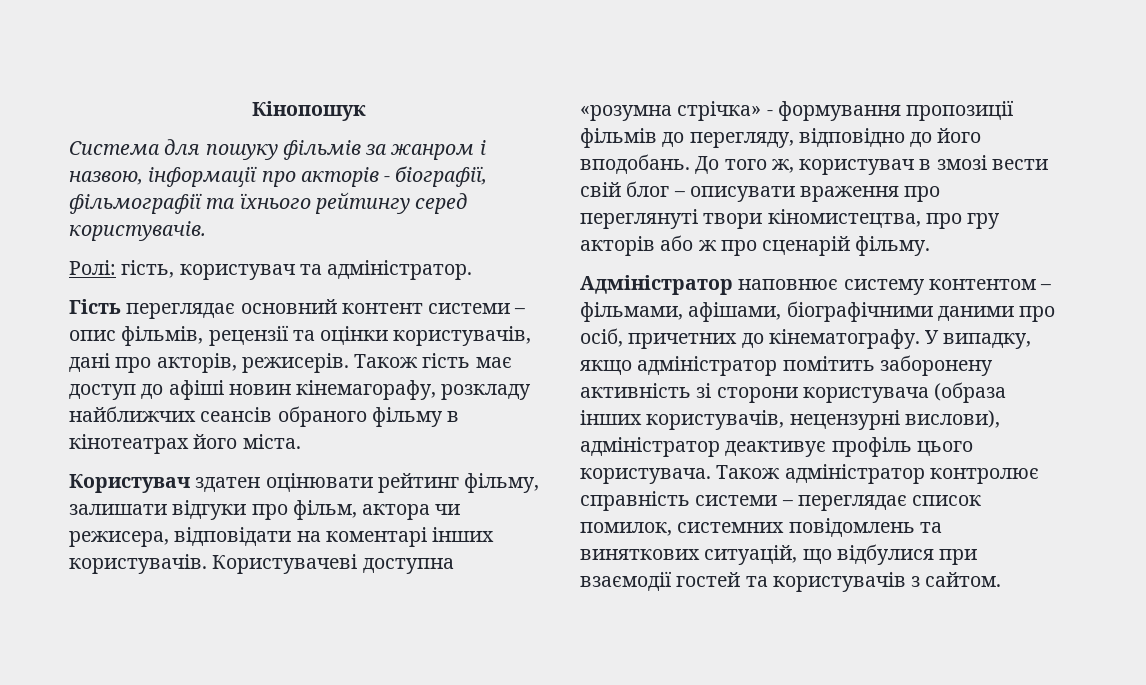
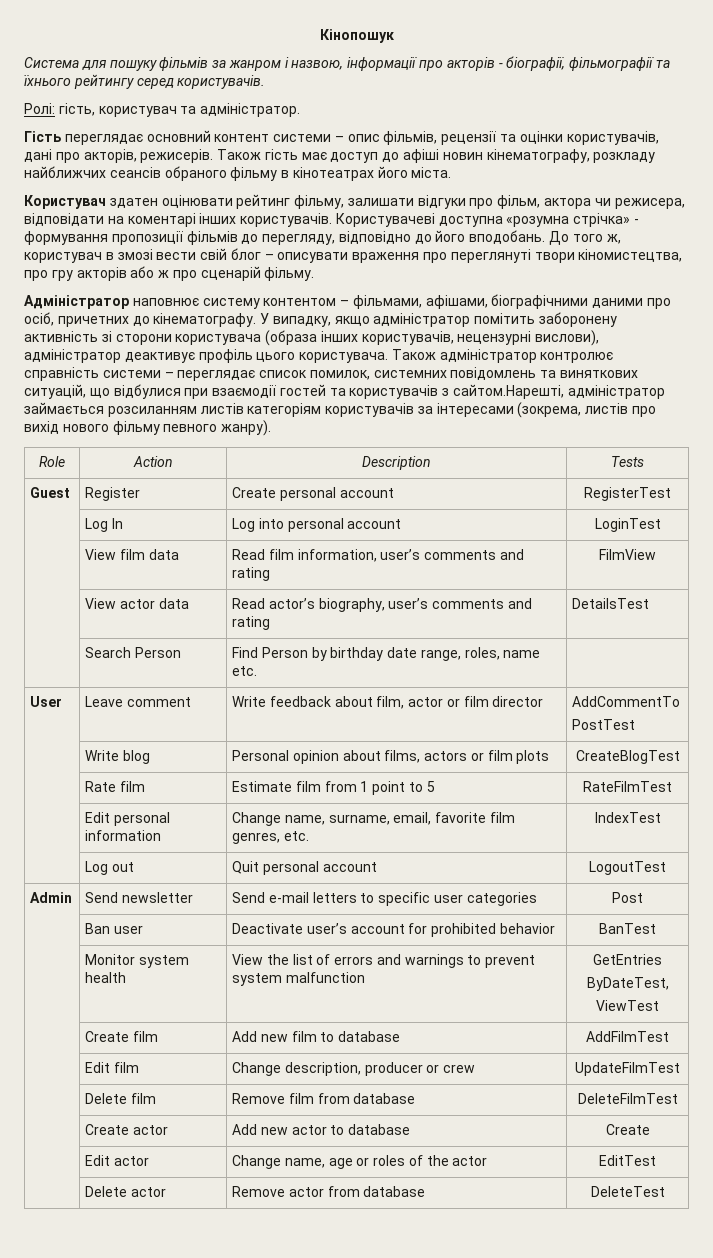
- Також гість має доступ до афіші новин кінемагорафу, розкладу найближчих сеансів обраного фільму в кінотеатрах його міста.
+ Також гість має доступ до афіші новин кінематографу, розкладу найближчих сеансів обраного фільму в кінотеатрах його міста.
- Також адміністратор контролює справність системи – переглядає список помилок, системних повідомлень та виняткових ситуацій, що відбулися при взаємодії гостей та користувачів з сайтом.
+ Також адміністратор контролює справність системи – переглядає список помилок, системних повідомлень та виняткових ситуацій, що відбулися при взаємодії гостей та користувачів з сайтом.Нарешті, адміністратор займається розсиланням листів категоріям користувачів за інтересами (зокрема, листів про вихід нового фільму певного жанру).
+ Role | Action | Description | Tests
+ Guest | Register | Create personal account | RegisterTest
+ | Log In | Log into personal account | LoginTest
+ | View film data | Read film information, user’s comments and rating | FilmView
+ | View actor data | Read actor’s biography, user’s comments and rating | DetailsTest
+ | Search Person | Find Person by birthday date range, roles, name etc. |
+ User | Leave comment | Write feedback about film, actor or film director | AddCommentTo
+ PostTest
+ | Write blog | Personal opinion about films, actors or film plots | CreateBlogTest
+ | Rate film | Estimate film from 1 point to 5 | RateFilmTest
+ | Edit personal information | Change name, surname, email, favorite film genres, etc. | IndexTest
+ | Log out | Quit personal account | LogoutTest
+ Admin | Send newsletter | Send e-mail letters to specific user categories | Post
+ | Ban user | Deactivate user’s account for prohibited behavior | BanTest
+ | Monitor system health | View the list of errors and warnings to prevent system malfunction | GetEntries
+ ByDateTest,
+ ViewTest
+ | Create film | Add new film to database | AddFilmTest
+ | Edit film | Change description, producer or crew | UpdateFilmTest
+ | Delete film | Remove film from database | DeleteFilmTest
+ | Create actor | Add new actor to database | Create
+ | Edit actor | Change name, age or roles of the actor | EditTest
+ | Delete actor | Remove actor from database | DeleteTest

